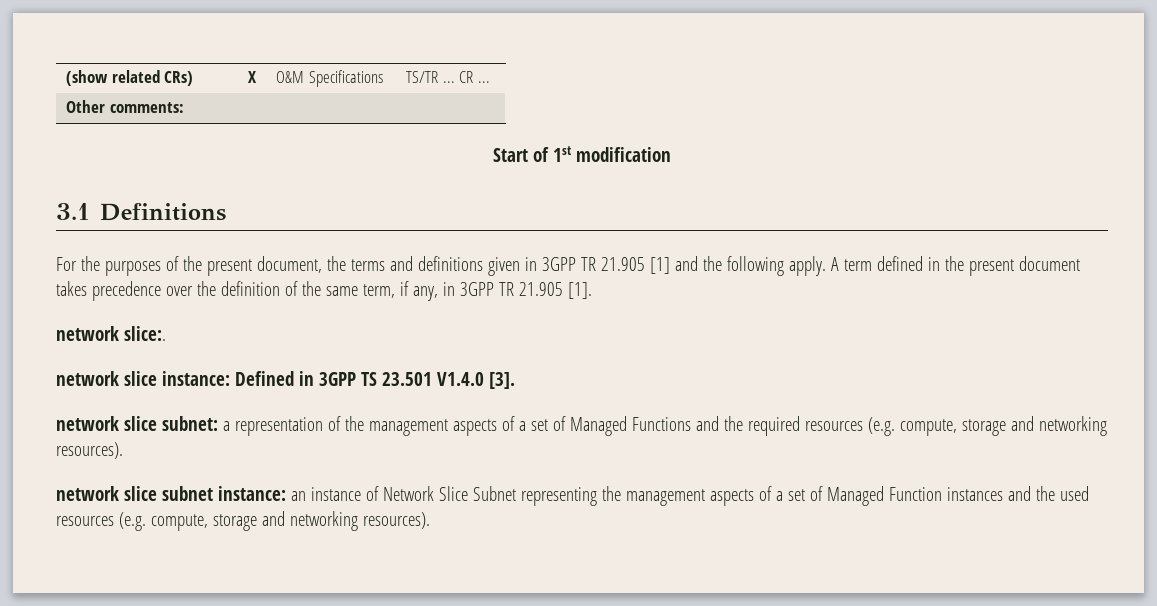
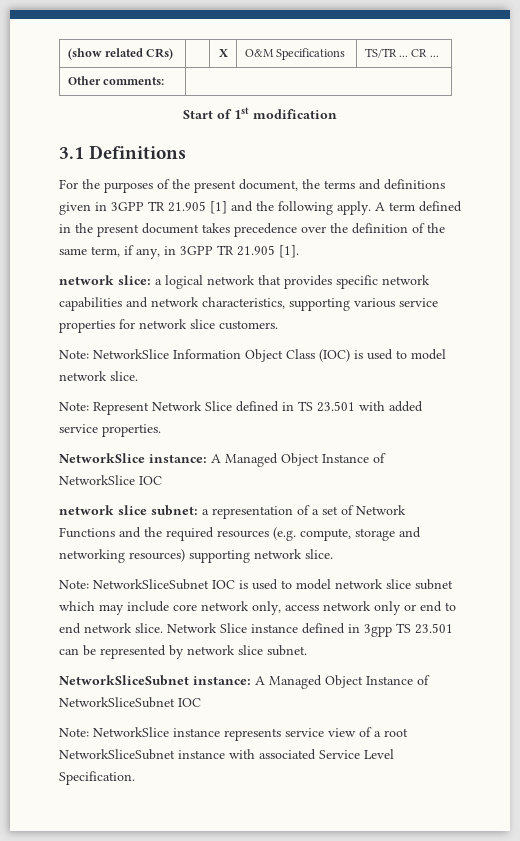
- network slice:.
- network slice instance: Defined in 3GPP TS 23.501 V1.4.0 [3].
+ network slice: a logical network that provides specific network capabilities and network characteristics, supporting various service properties for network slice customers.
+ Note: NetworkSlice Information Object Class (IOC) is used to model network slice.
+ Note: Represent Network Slice defined in TS 23.501 with added service properties.
+ NetworkSlice instance: A Managed Object Instance of NetworkSlice IOC
- network slice subnet: a representation of the management aspects of a set of Managed Functions and the required resources (e.g. compute, storage and networking resources).
- network slice subnet instance: an instance of Network Slice Subnet representing the management aspects of a set of Managed Function instances and the used resources (e.g. compute, storage and networking resources).
+ network slice subnet: a representation of a set of Network Functions and the required resources (e.g. compute, storage and networking resources) supporting network slice.
+ Note: NetworkSliceSubnet IOC is used to model network slice subnet which may include core network only, access network only or end to end network slice. Network Slice instance defined in 3gpp TS 23.501 can be represented by network slice subnet.
+ NetworkSliceSubnet instance: A Managed Object Instance of NetworkSliceSubnet IOC
+ Note: NetworkSlice instance represents service view of a root NetworkSliceSubnet instance with associated Service Level Specification.

